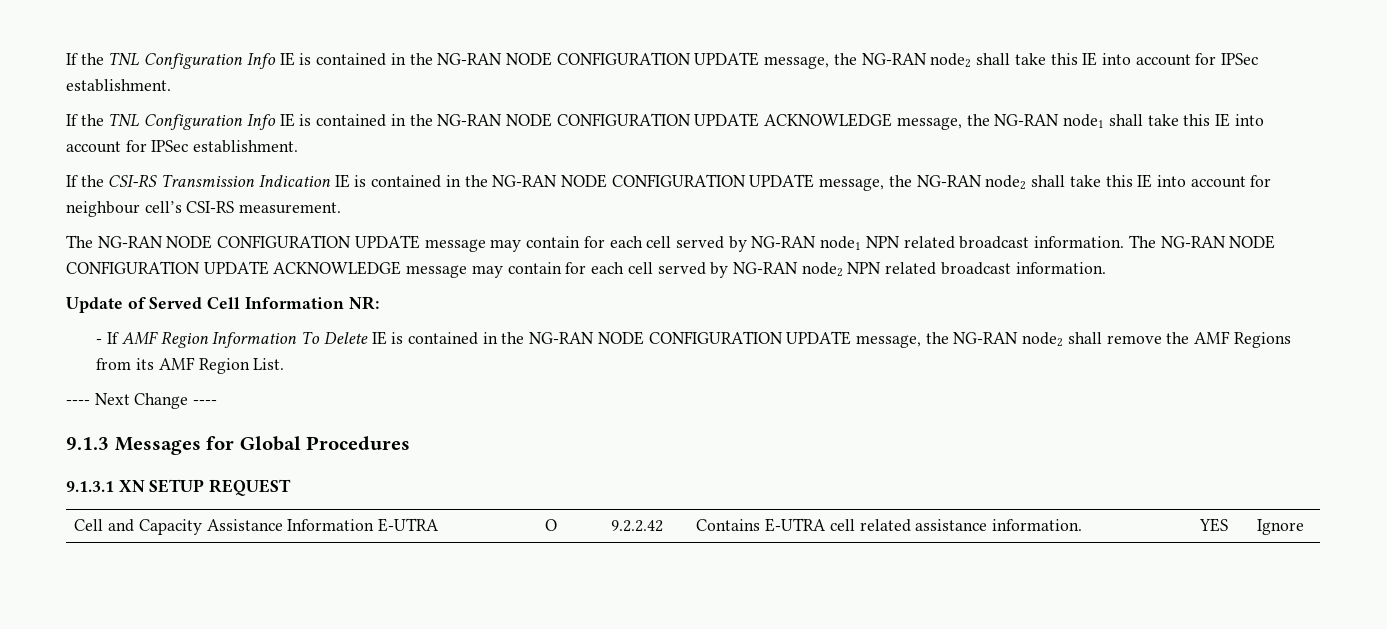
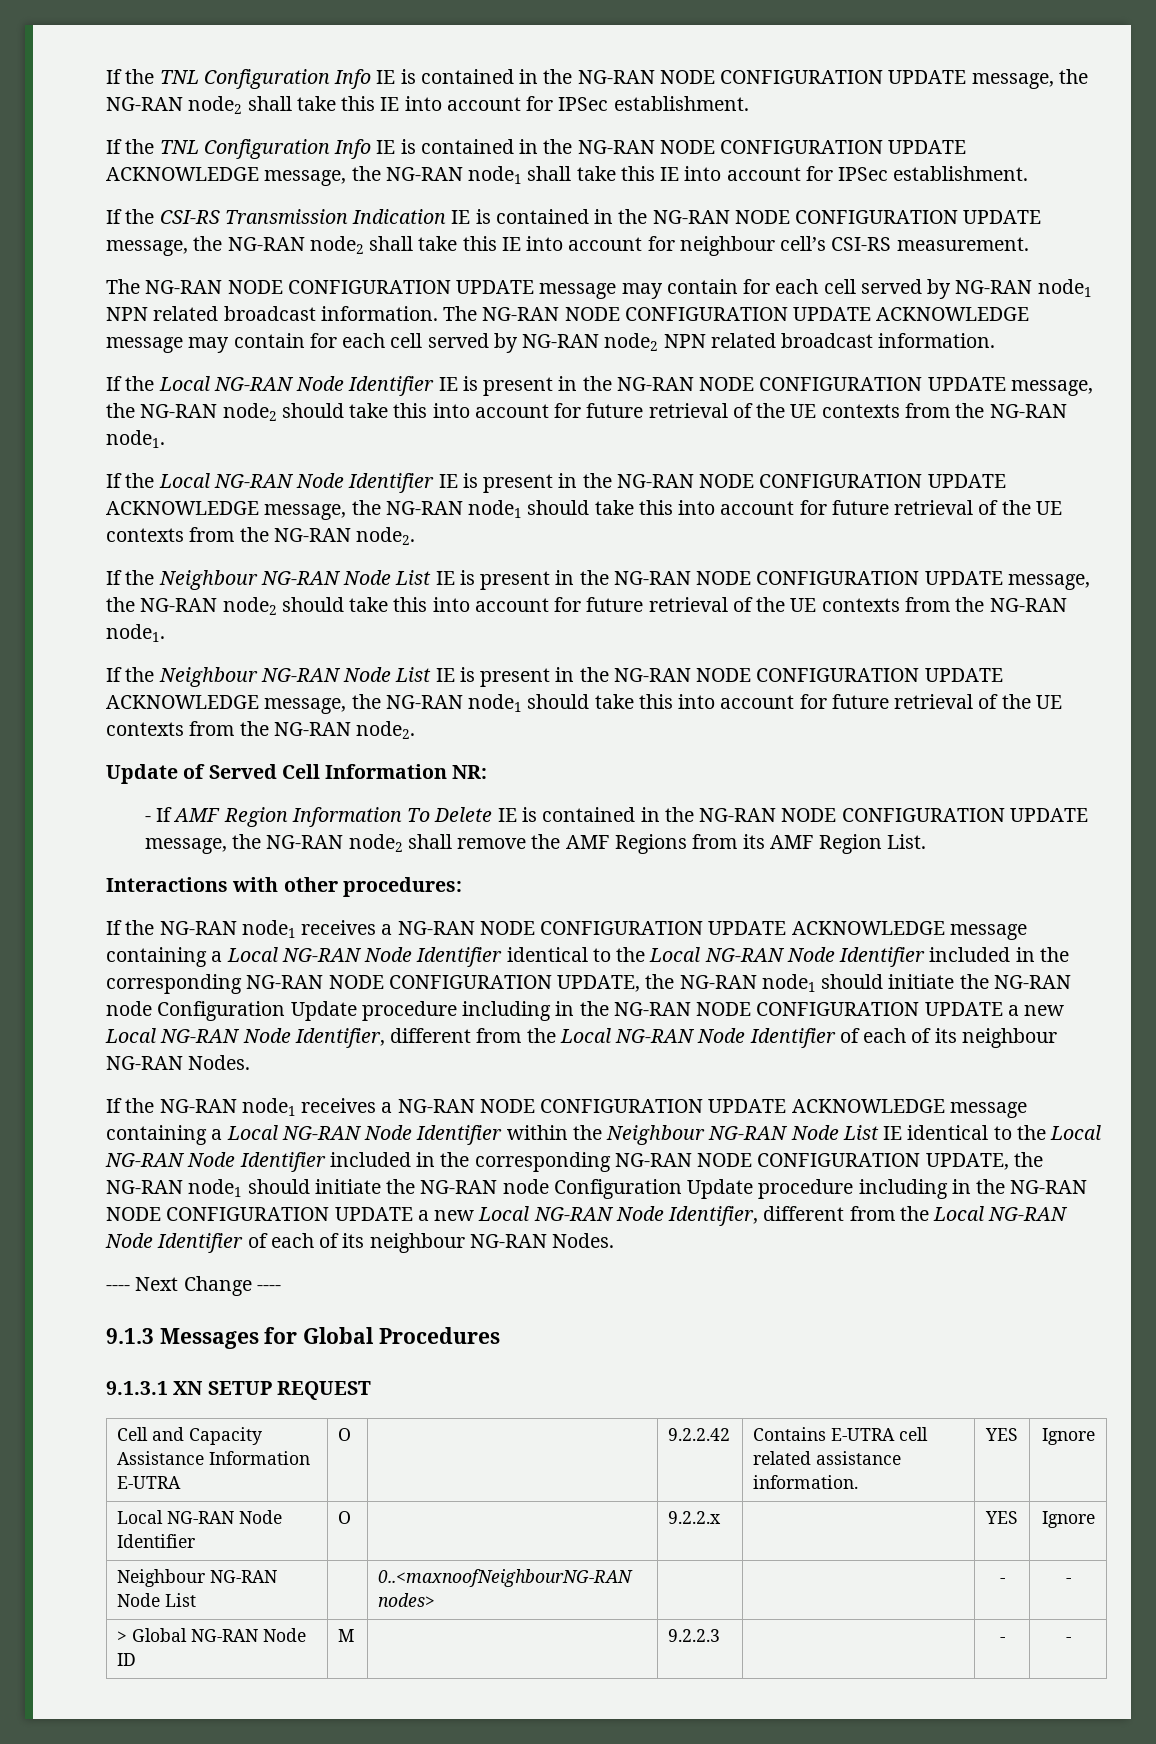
+ If the Local NG-RAN Node Identifier IE is present in the NG-RAN NODE CONFIGURATION UPDATE message, the NG-RAN node2 should take this into account for future retrieval of the UE contexts from the NG-RAN node1.
+ If the Local NG-RAN Node Identifier IE is present in the NG-RAN NODE CONFIGURATION UPDATE ACKNOWLEDGE message, the NG-RAN node1 should take this into account for future retrieval of the UE contexts from the NG-RAN node2.
+ If the Neighbour NG-RAN Node List IE is present in the NG-RAN NODE CONFIGURATION UPDATE message, the NG-RAN node2 should take this into account for future retrieval of the UE contexts from the NG-RAN node1.
+ If the Neighbour NG-RAN Node List IE is present in the NG-RAN NODE CONFIGURATION UPDATE ACKNOWLEDGE message, the NG-RAN node1 should take this into account for future retrieval of the UE contexts from the NG-RAN node2.
+ Interactions with other procedures:
+ If the NG-RAN node1 receives a NG-RAN NODE CONFIGURATION UPDATE ACKNOWLEDGE message containing a Local NG-RAN Node Identifier identical to the Local NG-RAN Node Identifier included in the corresponding NG-RAN NODE CONFIGURATION UPDATE, the NG-RAN node1 should initiate the NG-RAN node Configuration Update procedure including in the NG-RAN NODE CONFIGURATION UPDATE a new Local NG-RAN Node Identifier, different from the Local NG-RAN Node Identifier of each of its neighbour NG-RAN Nodes.
+ If the NG-RAN node1 receives a NG-RAN NODE CONFIGURATION UPDATE ACKNOWLEDGE message containing a Local NG-RAN Node Identifier within the Neighbour NG-RAN Node List IE identical to the Local NG-RAN Node Identifier included in the corresponding NG-RAN NODE CONFIGURATION UPDATE, the NG-RAN node1 should initiate the NG-RAN node Configuration Update procedure including in the NG-RAN NODE CONFIGURATION UPDATE a new Local NG-RAN Node Identifier, different from the Local NG-RAN Node Identifier of each of its neighbour NG-RAN Nodes.
+ Local NG-RAN Node Identifier | O | | 9.2.2.x | | YES | Ignore
+ Neighbour NG-RAN Node List | | 0..<maxnoofNeighbourNG-RAN nodes> | | | - | -
+ > Global NG-RAN Node ID | M | | 9.2.2.3 | | - | -

